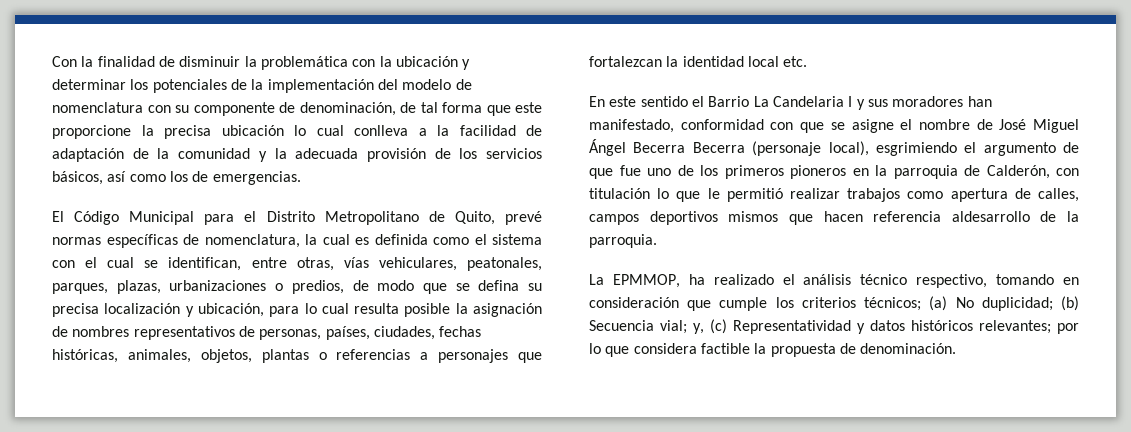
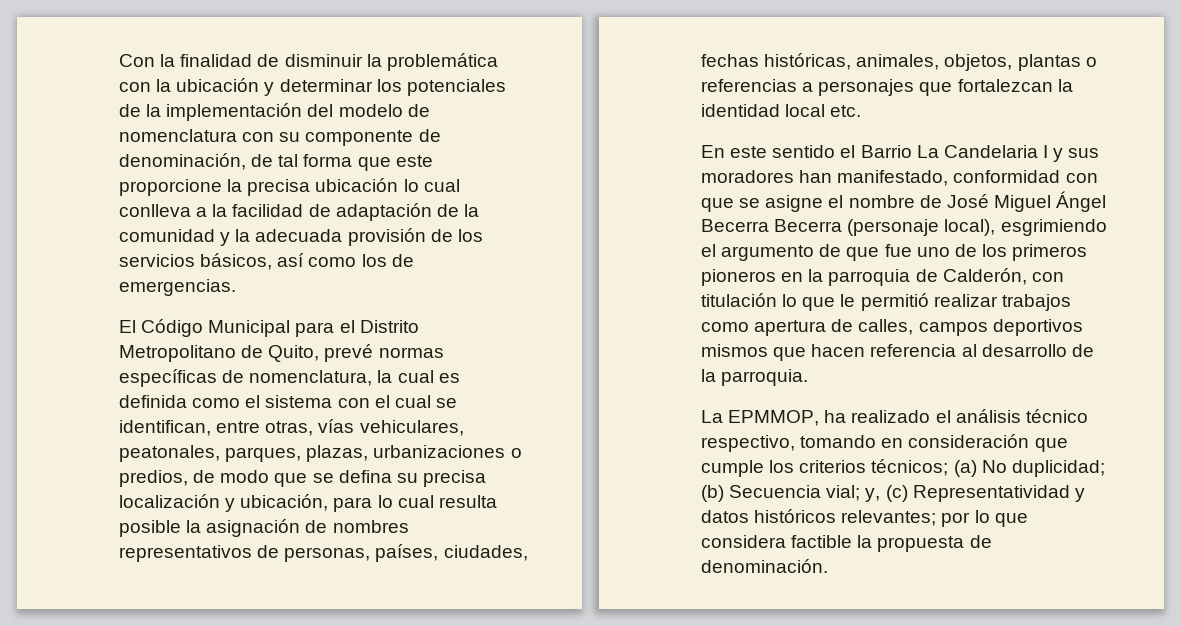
- En este sentido el Barrio La Candelaria I y sus moradores han manifestado, conformidad con que se asigne el nombre de José Miguel Ángel Becerra Becerra (personaje local), esgrimiendo el argumento de que fue uno de los primeros pioneros en la parroquia de Calderón, con titulación lo que le permitió realizar trabajos como apertura de calles, campos deportivos mismos que hacen referencia aldesarrollo de la parroquia.
+ En este sentido el Barrio La Candelaria I y sus moradores han manifestado, conformidad con que se asigne el nombre de José Miguel Ángel Becerra Becerra (personaje local), esgrimiendo el argumento de que fue uno de los primeros pioneros en la parroquia de Calderón, con titulación lo que le permitió realizar trabajos como apertura de calles, campos deportivos mismos que hacen referencia al desarrollo de la parroquia.

